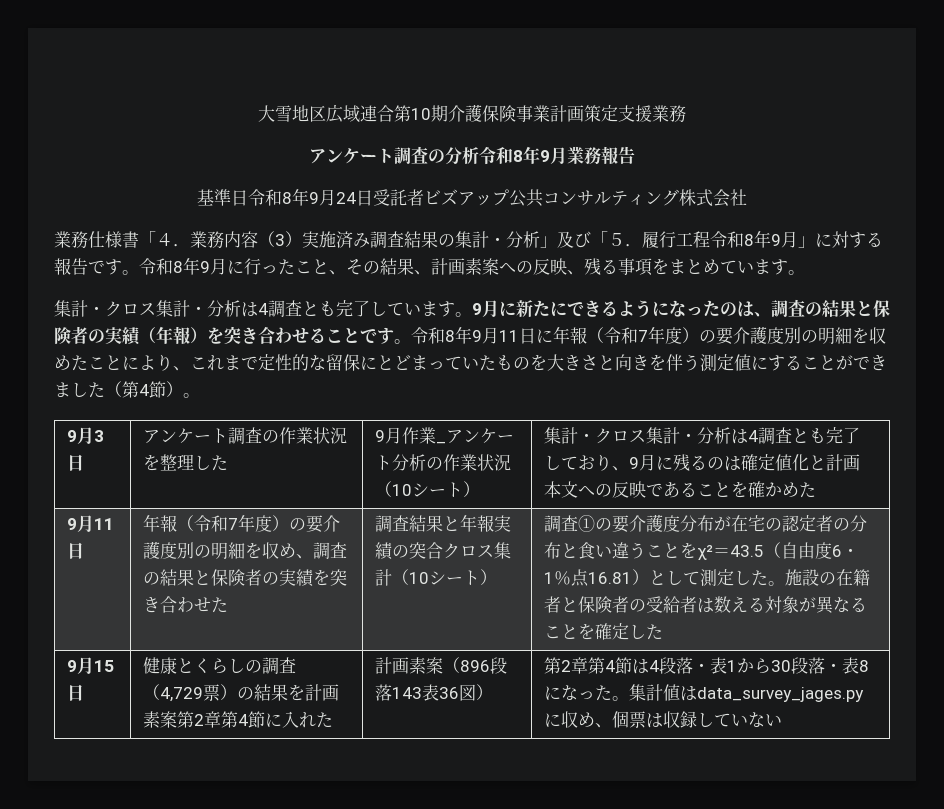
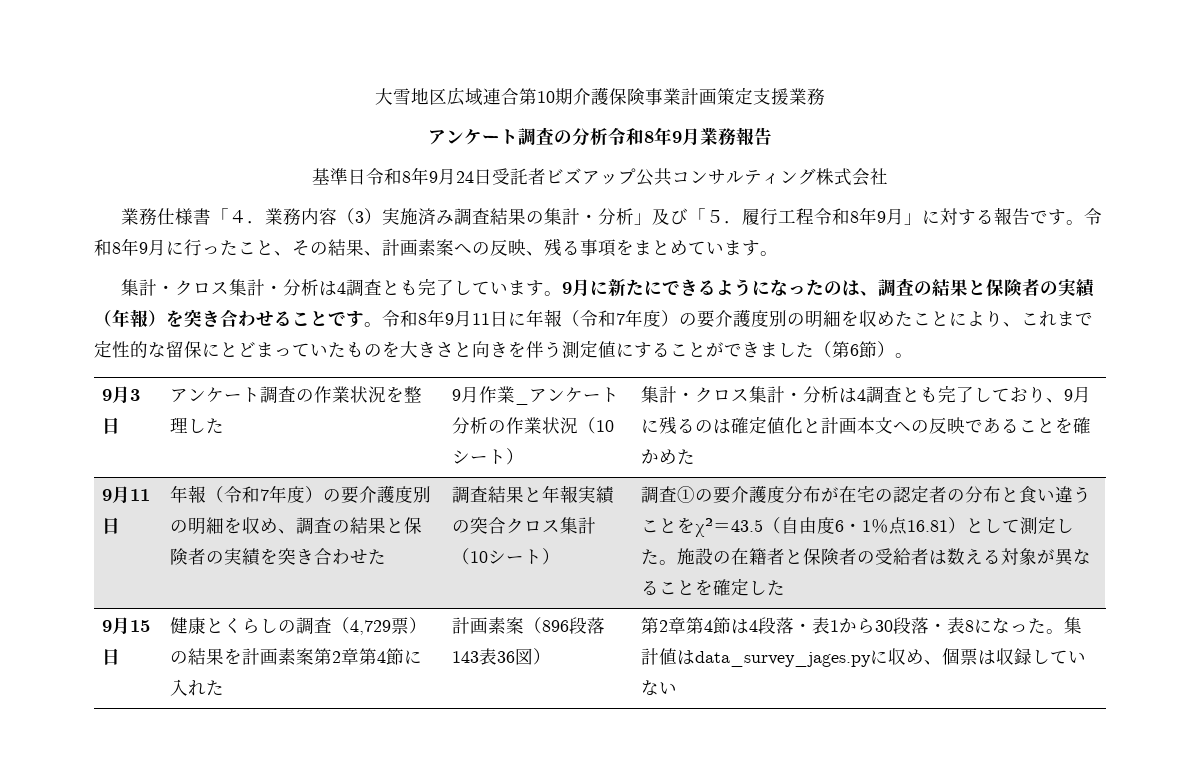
- 令和8年9月11日に年報（令和7年度）の要介護度別の明細を収めたことにより、これまで定性的な留保にとどまっていたものを大きさと向きを伴う測定値にすることができました（第4節）。
+ 令和8年9月11日に年報（令和7年度）の要介護度別の明細を収めたことにより、これまで定性的な留保にとどまっていたものを大きさと向きを伴う測定値にすることができました（第6節）。

